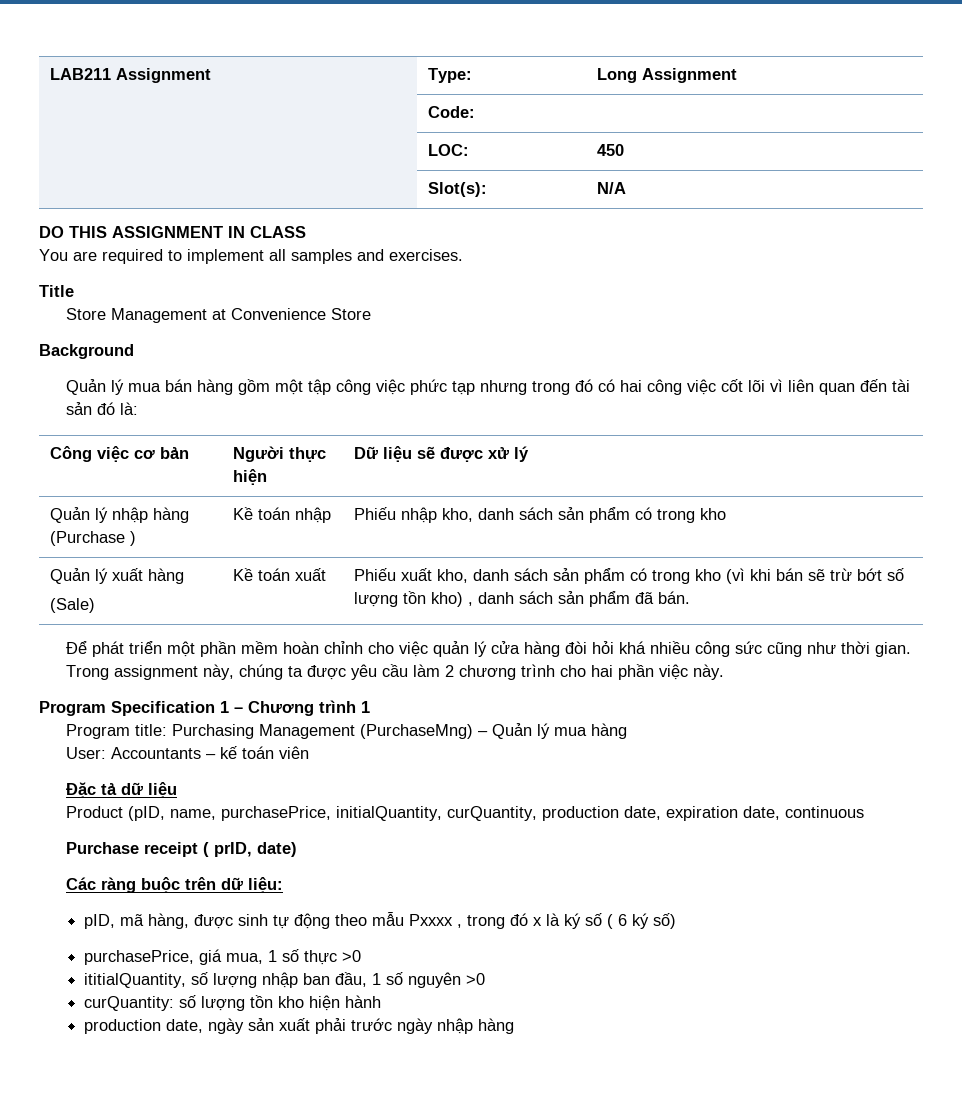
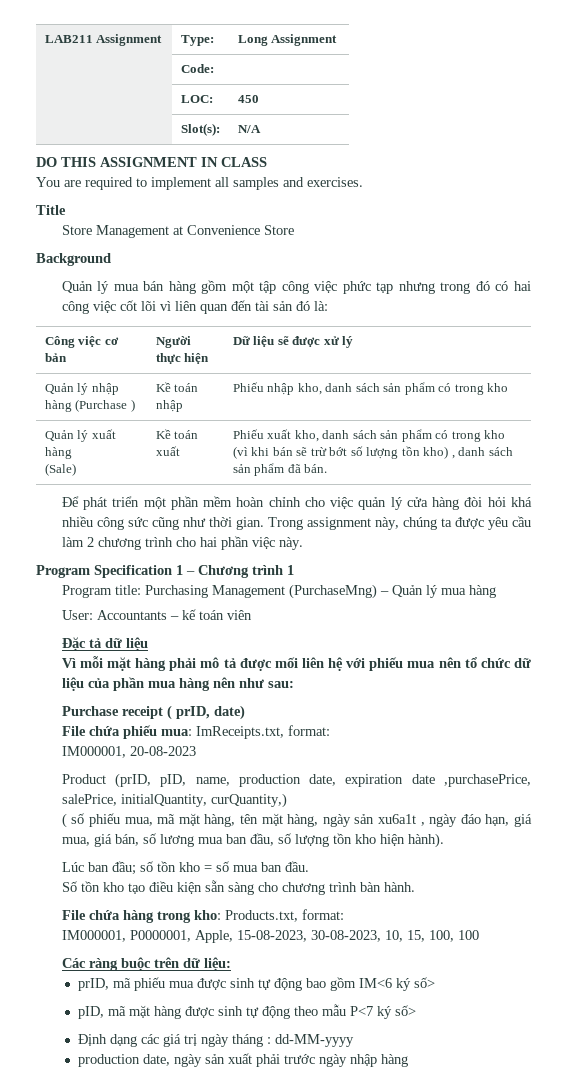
- Product (pID, name, purchasePrice, initialQuantity, curQuantity, production date, expiration date, continuous
+ Vì mỗi mặt hàng phải mô tả được mối liên hệ với phiếu mua nên tổ chức dữ liệu của phần mua hàng nên như sau:
+ File chứa phiếu mua: ImReceipts.txt, format:
+ IM000001, 20-08-2023
+ Product (prID, pID, name, production date, expiration date ,purchasePrice, salePrice, initialQuantity, curQuantity,)
+ ( số phiếu mua, mã mặt hàng, tên mặt hàng, ngày sản xu6a1t , ngày đáo hạn, giá mua, giá bán, số lương mua ban đầu, số lượng tồn kho hiện hành).
+ Lúc ban đầu; số tồn kho = số mua ban đầu.
+ Số tồn kho tạo điều kiện sẵn sàng cho chương trình bàn hành.
+ File chứa hàng trong kho: Products.txt, format:
+ IM000001, P0000001, Apple, 15-08-2023, 30-08-2023, 10, 15, 100, 100
+ prID, mã phiếu mua được sinh tự động bao gồm IM<6 ký số>
- pID, mã hàng, được sinh tự động theo mẫu Pxxxx , trong đó x là ký số ( 6 ký số)
- purchasePrice, giá mua, 1 số thực >0
- ititialQuantity, số lượng nhập ban đầu, 1 số nguyên >0
- curQuantity: số lượng tồn kho hiện hành
+ pID, mã mặt hàng được sinh tự động theo mẫu P<7 ký số>
+ Định dạng các giá trị ngày tháng : dd-MM-yyyy

